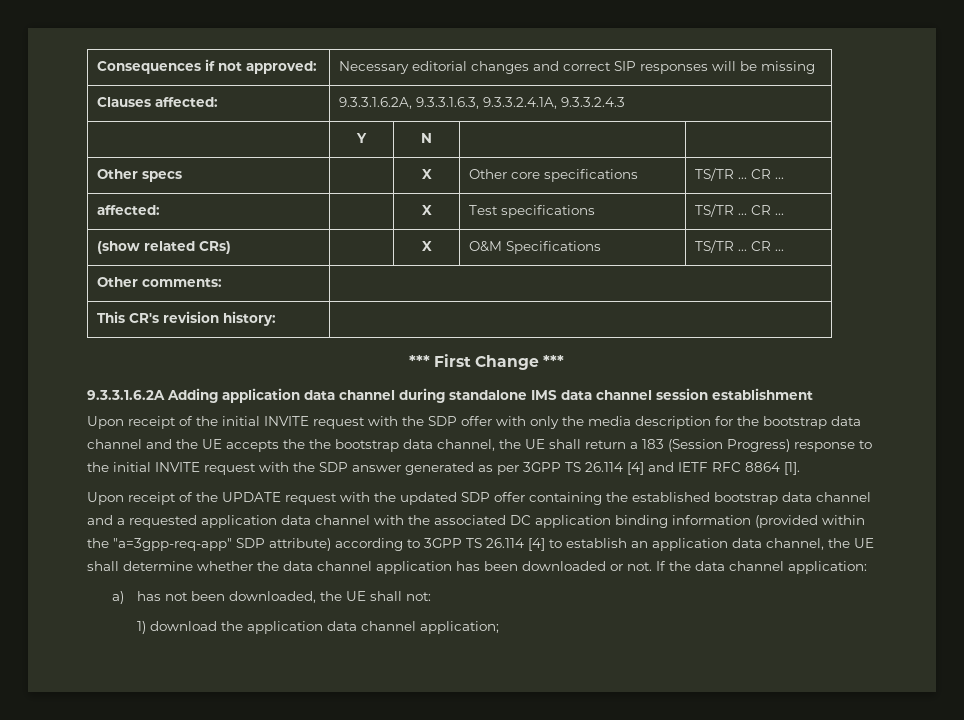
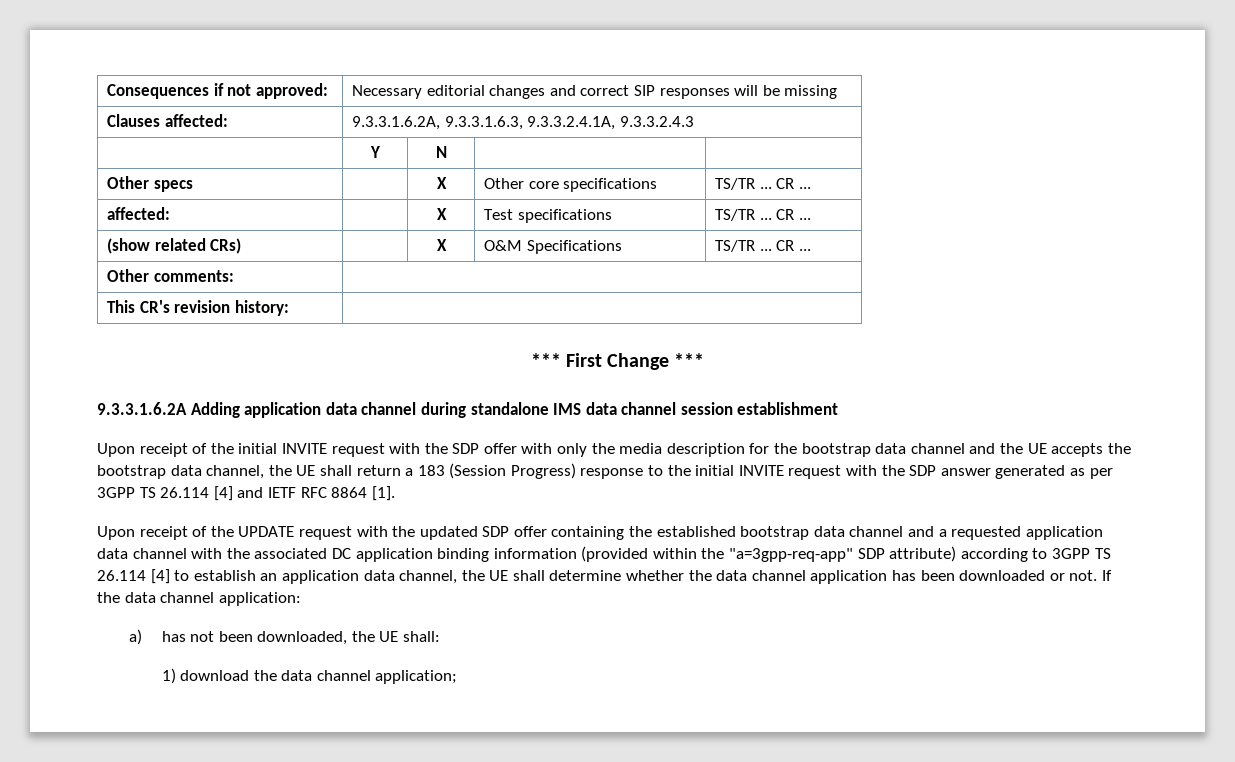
- Upon receipt of the initial INVITE request with the SDP offer with only the media description for the bootstrap data channel and the UE accepts the the bootstrap data channel, the UE shall return a 183 (Session Progress) response to the initial INVITE request with the SDP answer generated as per 3GPP TS 26.114 [4] and IETF RFC 8864 [1].
+ Upon receipt of the initial INVITE request with the SDP offer with only the media description for the bootstrap data channel and the UE accepts the bootstrap data channel, the UE shall return a 183 (Session Progress) response to the initial INVITE request with the SDP answer generated as per 3GPP TS 26.114 [4] and IETF RFC 8864 [1].
- a) has not been downloaded, the UE shall not:
+ a) has not been downloaded, the UE shall:
- 1) download the application data channel application;
+ 1) download the data channel application;

